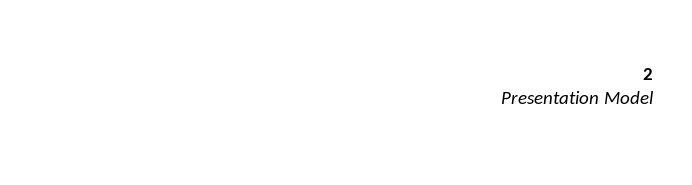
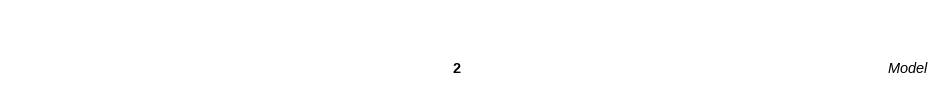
- Presentation Model
+ Model

